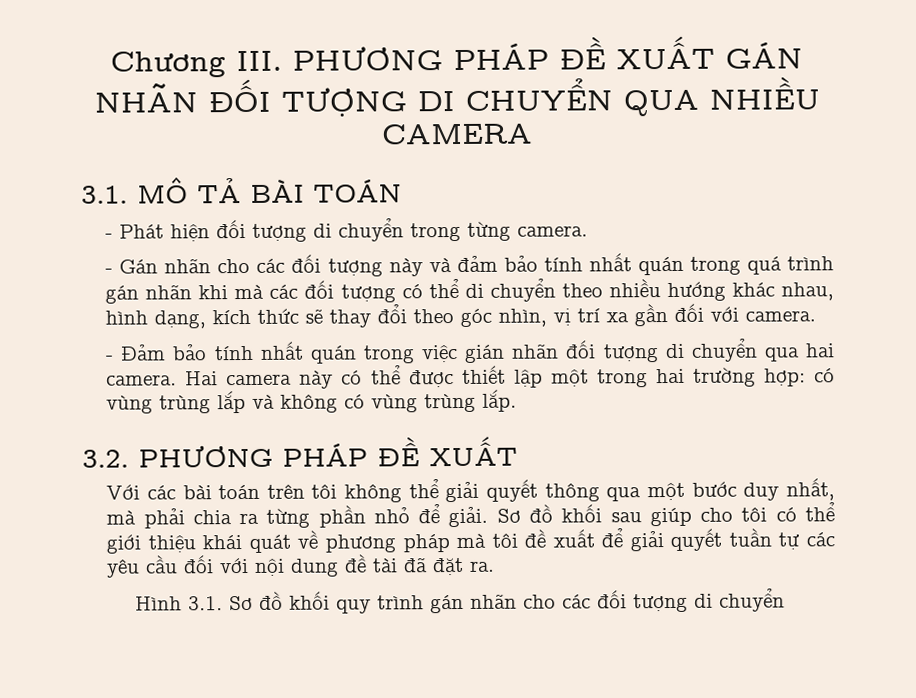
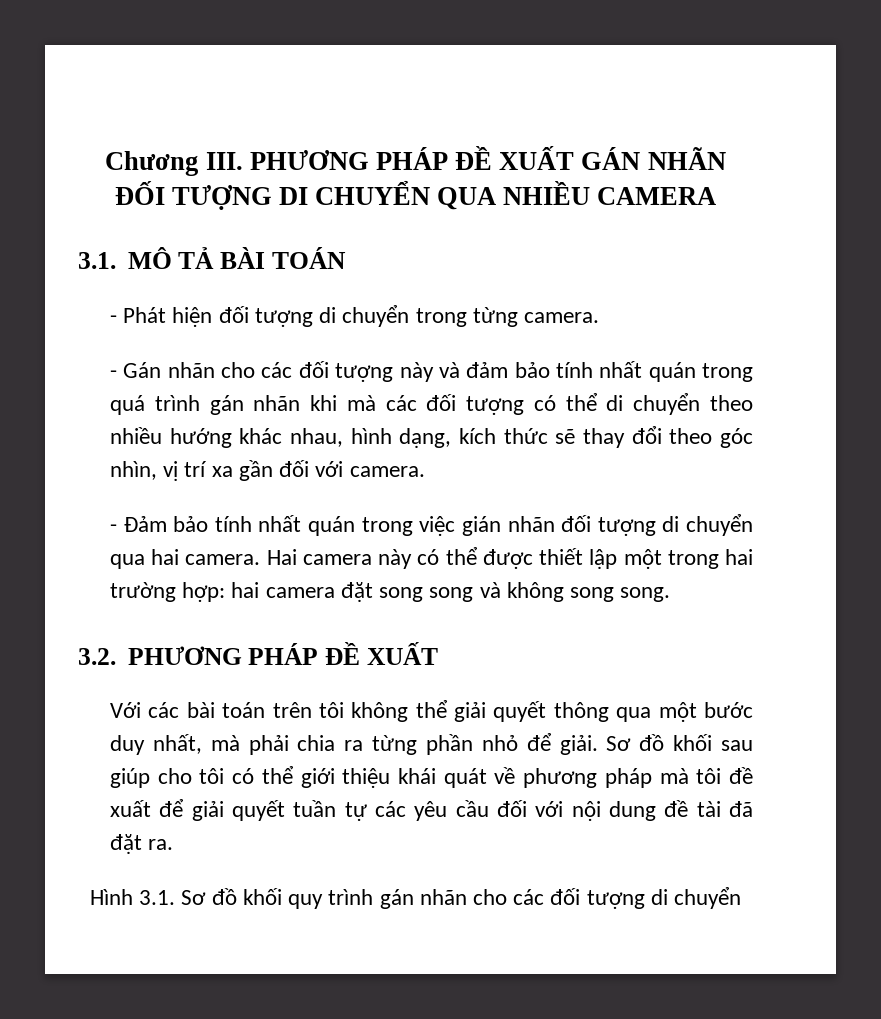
- Hai camera này có thể được thiết lập một trong hai trường hợp: có vùng trùng lắp và không có vùng trùng lắp.
+ Hai camera này có thể được thiết lập một trong hai trường hợp: hai camera đặt song song và không song song.

